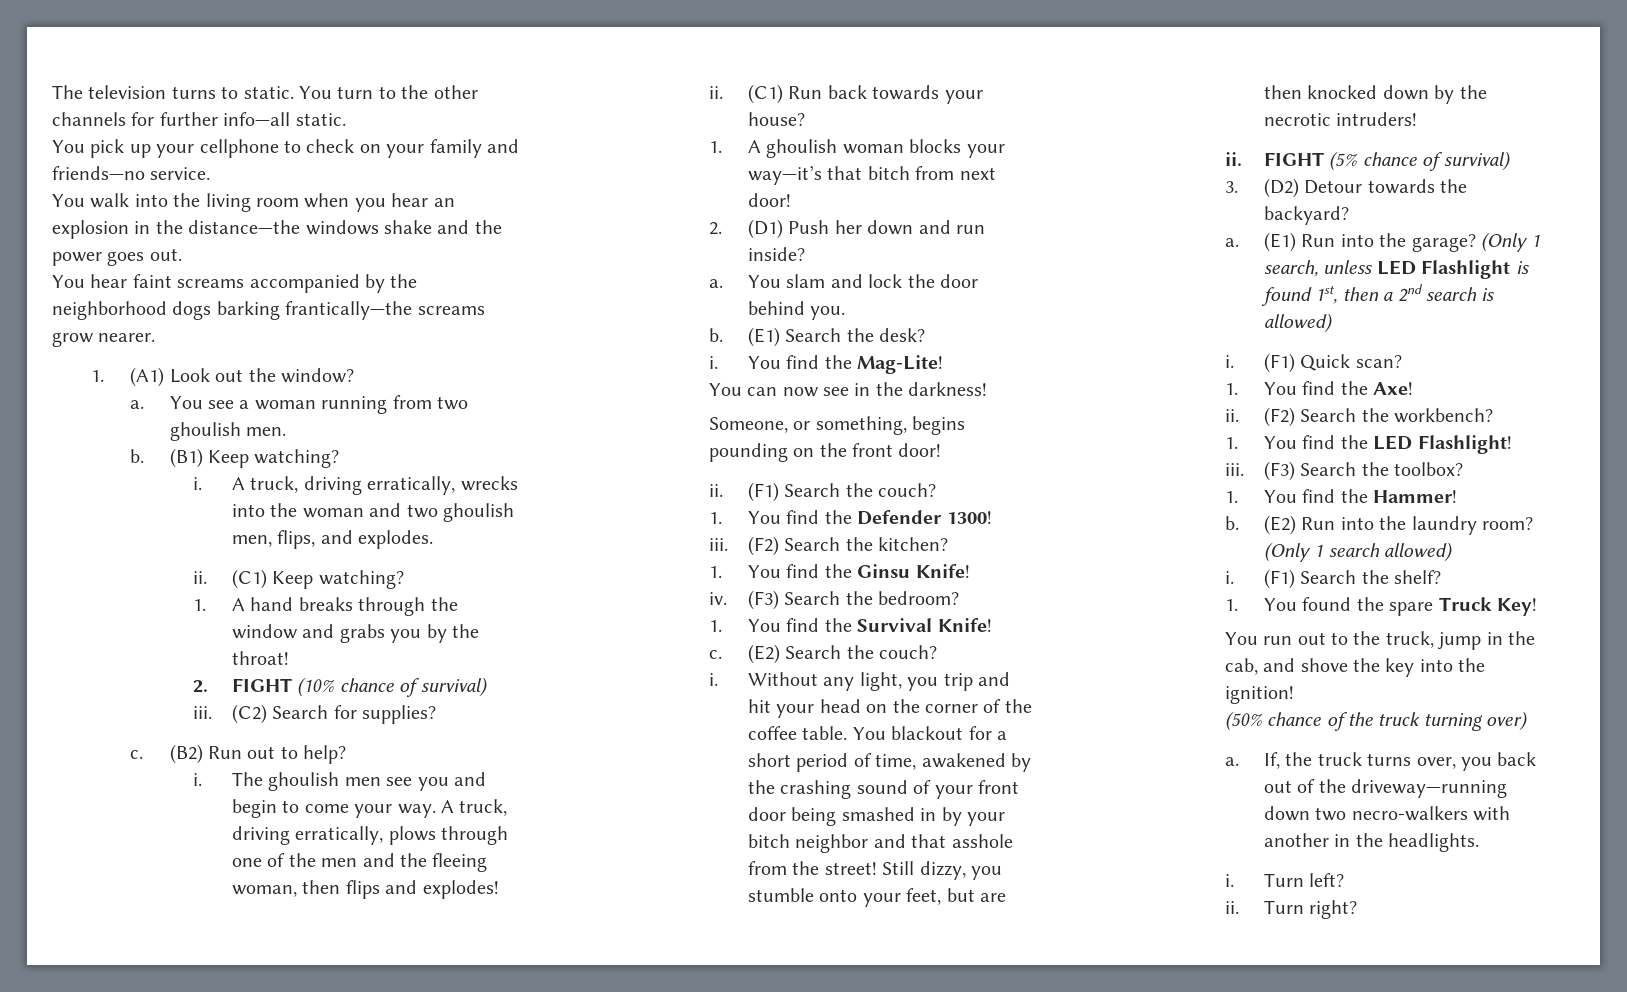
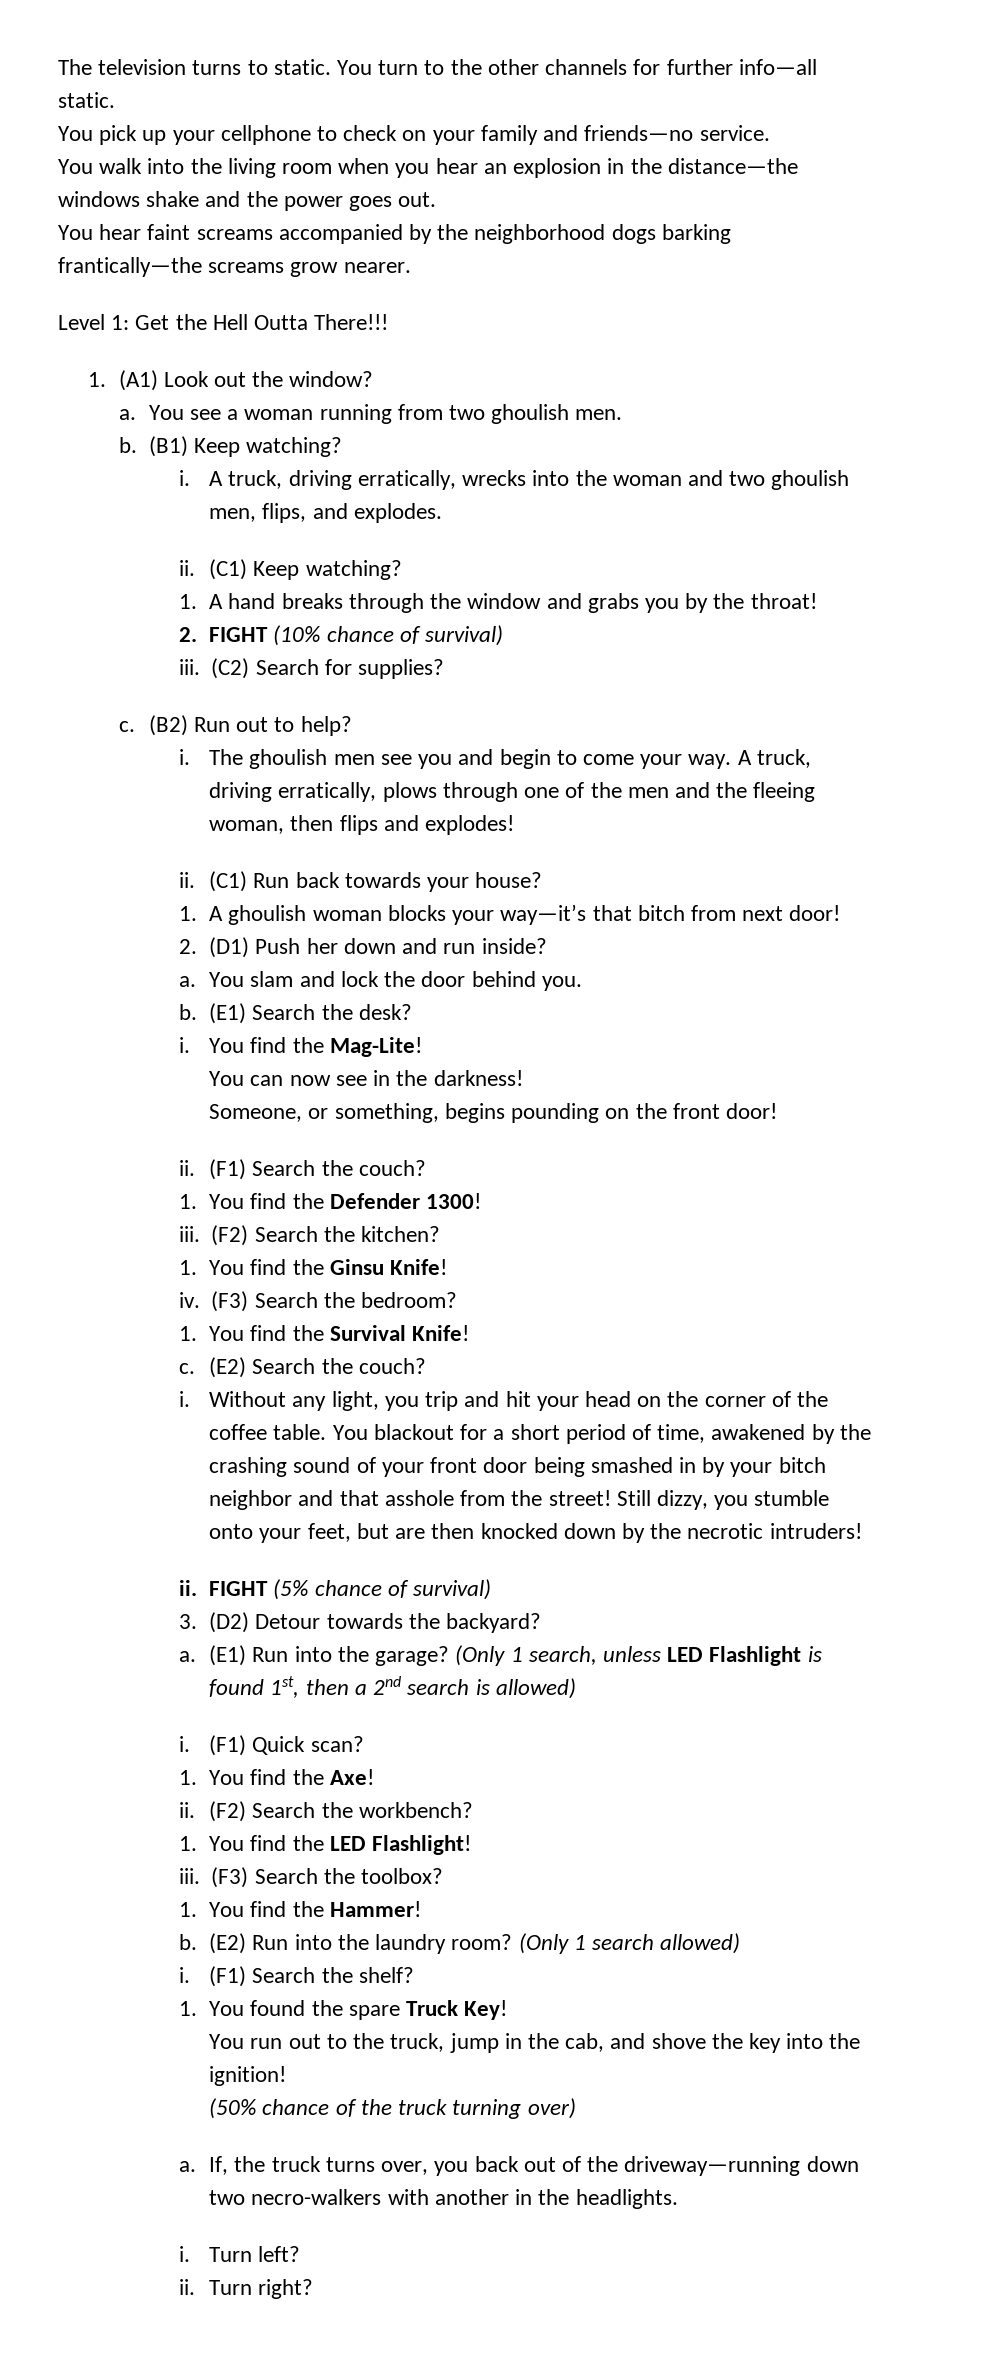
+ Level 1: Get the Hell Outta There!!!

